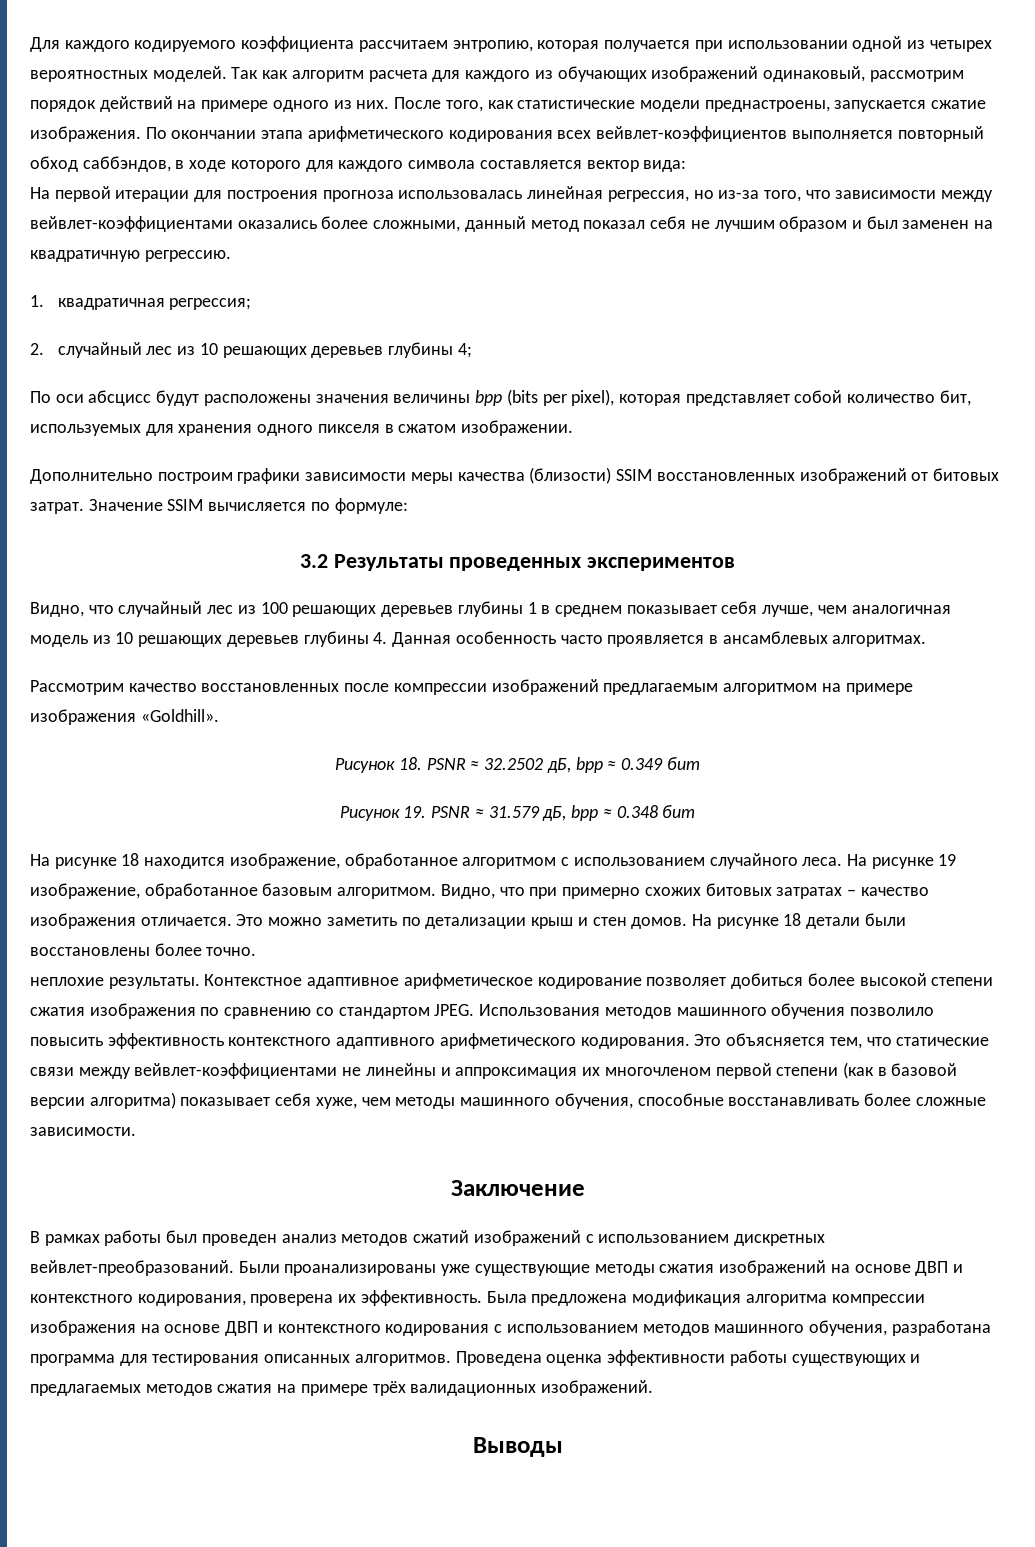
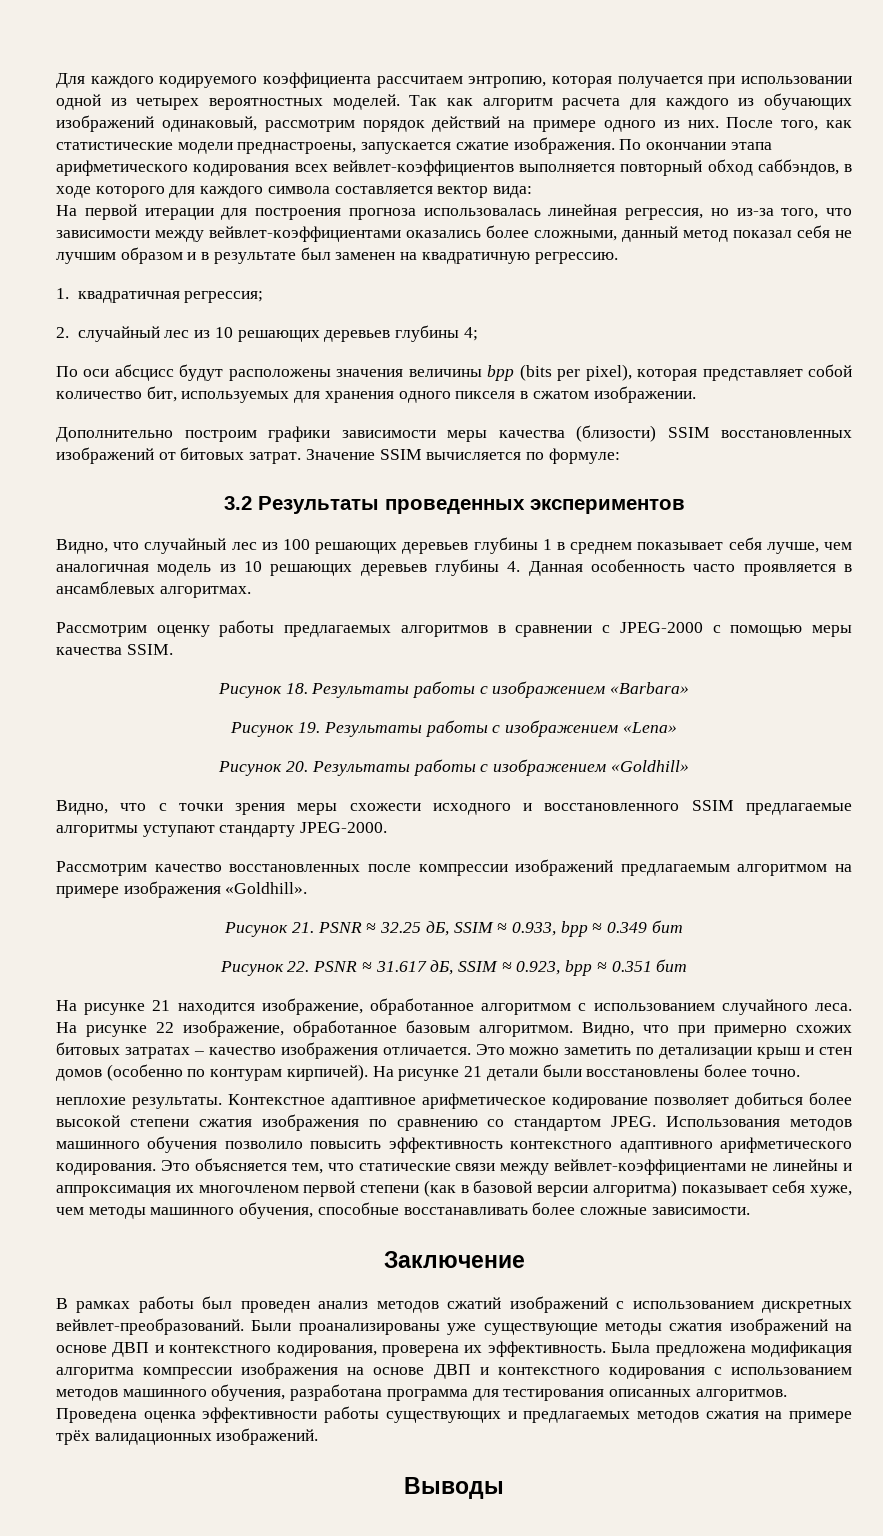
- На первой итерации для построения прогноза использовалась линейная регрессия, но из-за того, что зависимости между вейвлет-коэффициентами оказались более сложными, данный метод показал себя не лучшим образом и был заменен на квадратичную регрессию.
+ На первой итерации для построения прогноза использовалась линейная регрессия, но из-за того, что зависимости между вейвлет-коэффициентами оказались более сложными, данный метод показал себя не лучшим образом и в результате был заменен на квадратичную регрессию.
+ Рассмотрим оценку работы предлагаемых алгоритмов в сравнении с JPEG-2000 с помощью меры качества SSIM.
+ Рисунок 18. Результаты работы с изображением «Barbara»
+ Рисунок 19. Результаты работы с изображением «Lena»
+ Рисунок 20. Результаты работы с изображением «Goldhill»
+ Видно, что с точки зрения меры схожести исходного и восстановленного SSIM предлагаемые алгоритмы уступают стандарту JPEG-2000.
- Рисунок 18. PSNR ≈ 32.2502 дБ, bpp ≈ 0.349 бит
+ Рисунок 21. PSNR ≈ 32.25 дБ, SSIM ≈ 0.933, bpp ≈ 0.349 бит
- Рисунок 19. PSNR ≈ 31.579 дБ, bpp ≈ 0.348 бит
+ Рисунок 22. PSNR ≈ 31.617 дБ, SSIM ≈ 0.923, bpp ≈ 0.351 бит
- На рисунке 18 находится изображение, обработанное алгоритмом с использованием случайного леса.
+ На рисунке 21 находится изображение, обработанное алгоритмом с использованием случайного леса.
- На рисунке 19 изображение, обработанное базовым алгоритмом.
+ На рисунке 22 изображение, обработанное базовым алгоритмом.
- Это можно заметить по детализации крыш и стен домов. На рисунке 18 детали были восстановлены более точно.
+ Это можно заметить по детализации крыш и стен домов (особенно по контурам кирпичей). На рисунке 21 детали были восстановлены более точно.

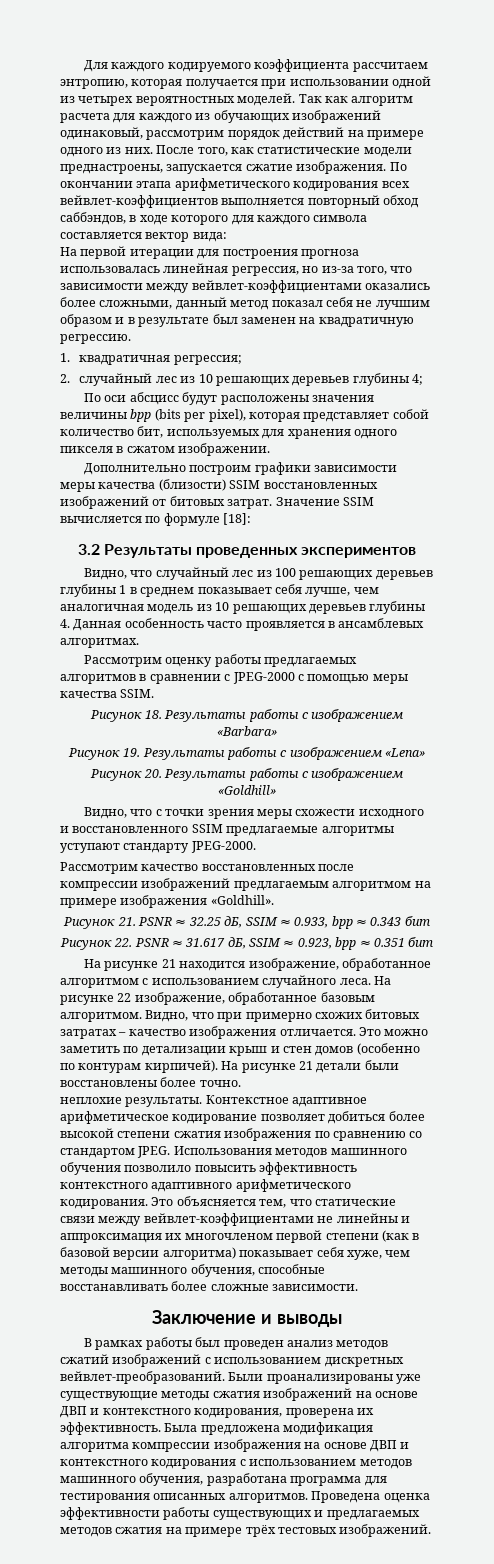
- Значение SSIM вычисляется по формуле:
+ Значение SSIM вычисляется по формуле [18]:
- Рисунок 21. PSNR ≈ 32.25 дБ, SSIM ≈ 0.933, bpp ≈ 0.349 бит
+ Рисунок 21. PSNR ≈ 32.25 дБ, SSIM ≈ 0.933, bpp ≈ 0.343 бит
- Заключение
+ Заключение и выводы
- Проведена оценка эффективности работы существующих и предлагаемых методов сжатия на примере трёх валидационных изображений.
+ Проведена оценка эффективности работы существующих и предлагаемых методов сжатия на примере трёх тестовых изображений.
- Выводы

